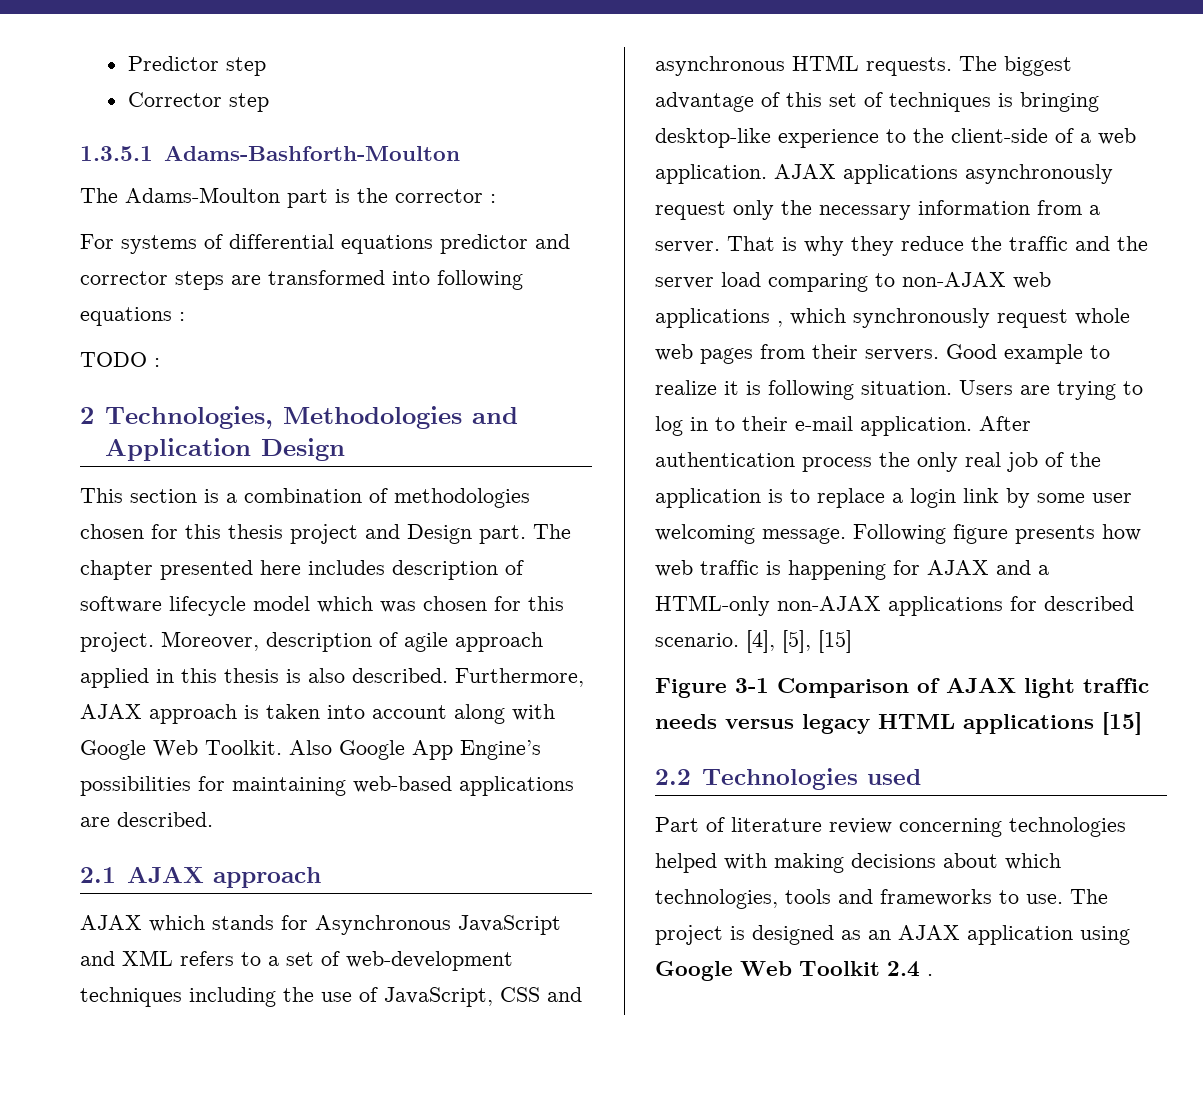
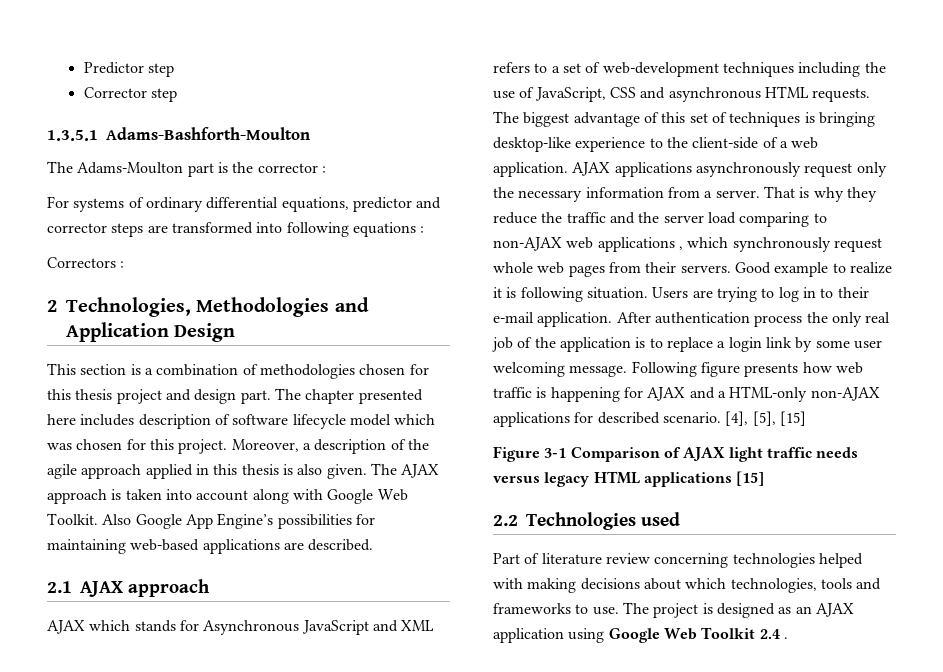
- For systems of differential equations predictor and corrector steps are transformed into following equations :
+ For systems of ordinary differential equations, predictor and corrector steps are transformed into following equations :
- TODO :
+ Correctors :
- This section is a combination of methodologies chosen for this thesis project and Design part.
+ This section is a combination of methodologies chosen for this thesis project and design part.
- Moreover, description of agile approach applied in this thesis is also described. Furthermore, AJAX approach is taken into account along with Google Web Toolkit.
+ Moreover, a description of the agile approach applied in this thesis is also given. The AJAX approach is taken into account along with Google Web Toolkit.

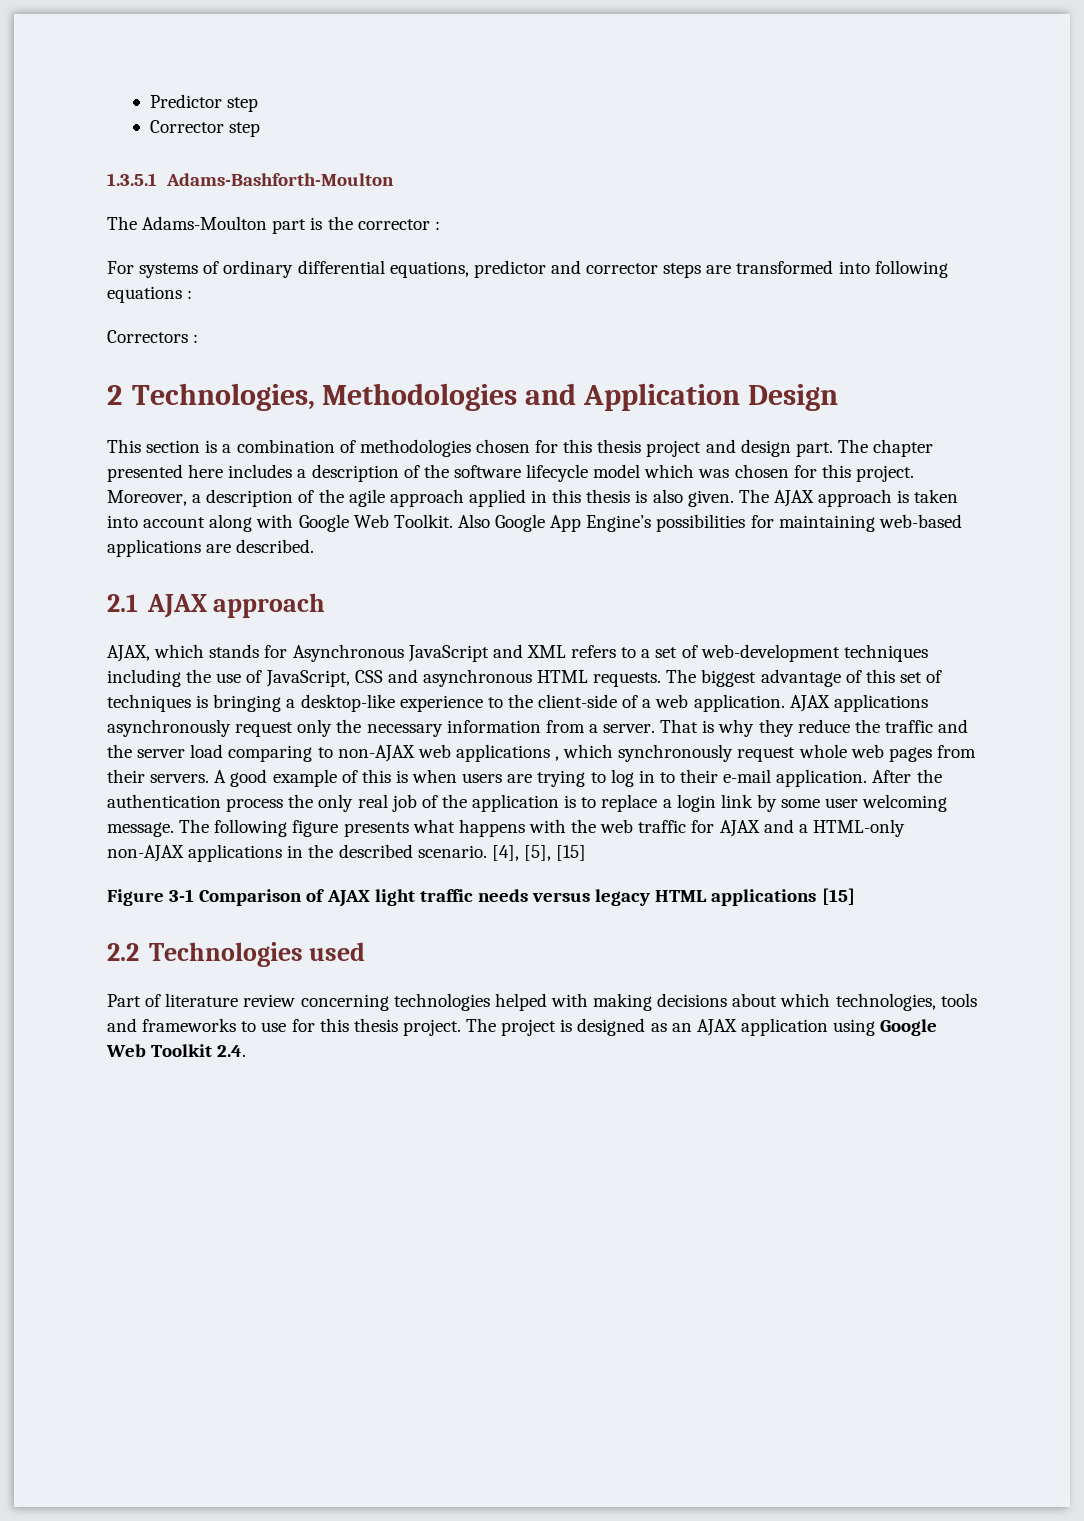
- The chapter presented here includes description of software lifecycle model which was chosen for this project.
+ The chapter presented here includes a description of the software lifecycle model which was chosen for this project.
- AJAX which stands for Asynchronous JavaScript and XML refers to a set of web-development techniques including the use of JavaScript, CSS and asynchronous HTML requests.
+ AJAX, which stands for Asynchronous JavaScript and XML refers to a set of web-development techniques including the use of JavaScript, CSS and asynchronous HTML requests.
- The biggest advantage of this set of techniques is bringing desktop-like experience to the client-side of a web application.
+ The biggest advantage of this set of techniques is bringing a desktop-like experience to the client-side of a web application.
- Good example to realize it is following situation. Users are trying to log in to their e-mail application.
+ A good example of this is when users are trying to log in to their e-mail application.
- After authentication process the only real job of the application is to replace a login link by some user welcoming message.
+ After the authentication process the only real job of the application is to replace a login link by some user welcoming message.
- Following figure presents how web traffic is happening for AJAX and a HTML-only non-AJAX applications for described scenario.
+ The following figure presents what happens with the web traffic for AJAX and a HTML-only non-AJAX applications in the described scenario.
- Part of literature review concerning technologies helped with making decisions about which technologies, tools and frameworks to use.
+ Part of literature review concerning technologies helped with making decisions about which technologies, tools and frameworks to use for this thesis project.
- The project is designed as an AJAX application using Google Web Toolkit 2.4 .
+ The project is designed as an AJAX application using Google Web Toolkit 2.4.

